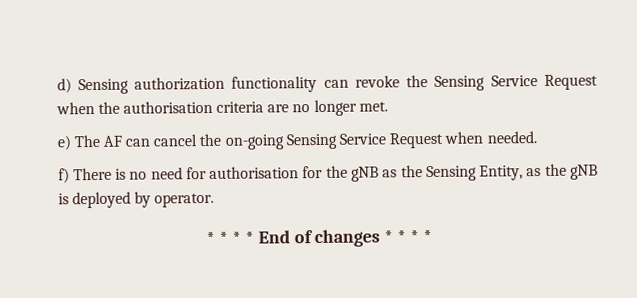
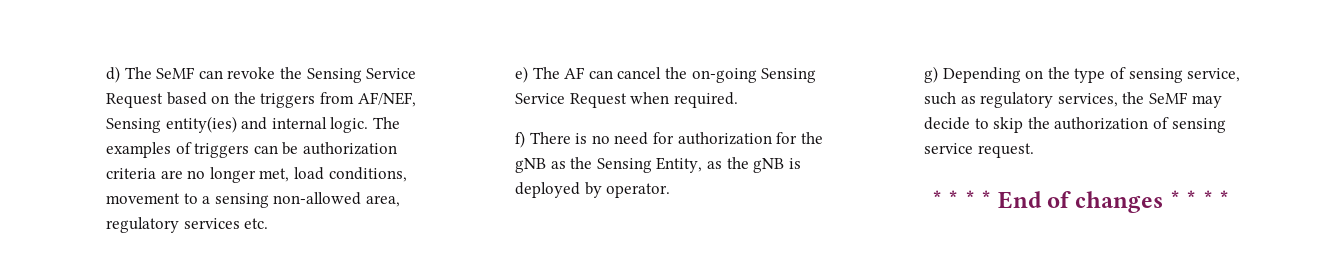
- d) Sensing authorization functionality can revoke the Sensing Service Request when the authorisation criteria are no longer met.
+ d) The SeMF can revoke the Sensing Service Request based on the triggers from AF/NEF, Sensing entity(ies) and internal logic. The examples of triggers can be authorization criteria are no longer met, load conditions, movement to a sensing non-allowed area, regulatory services etc.
- e) The AF can cancel the on-going Sensing Service Request when needed.
+ e) The AF can cancel the on-going Sensing Service Request when required.
- f) There is no need for authorisation for the gNB as the Sensing Entity, as the gNB is deployed by operator.
+ f) There is no need for authorization for the gNB as the Sensing Entity, as the gNB is deployed by operator.
+ g) Depending on the type of sensing service, such as regulatory services, the SeMF may decide to skip the authorization of sensing service request.

